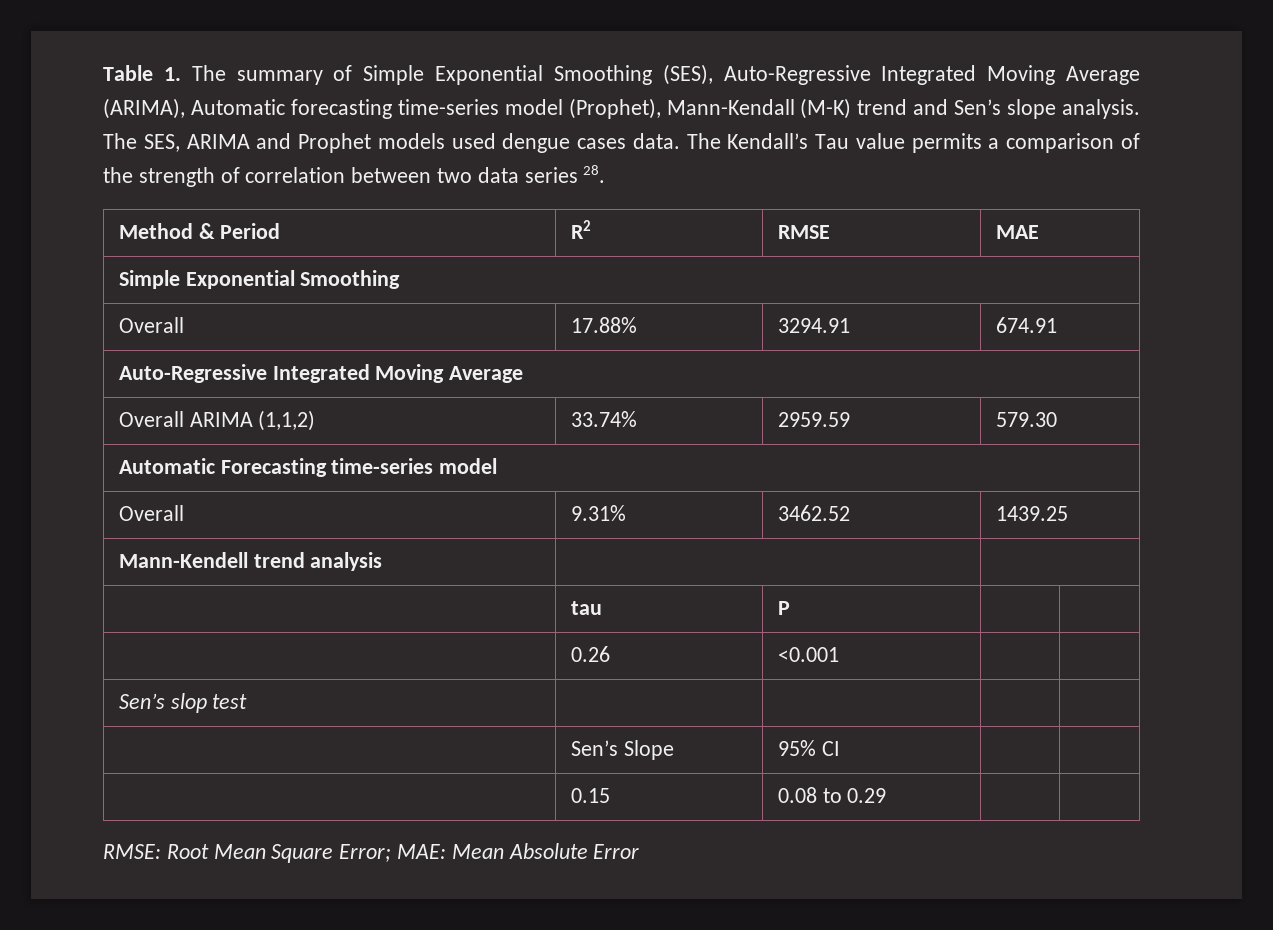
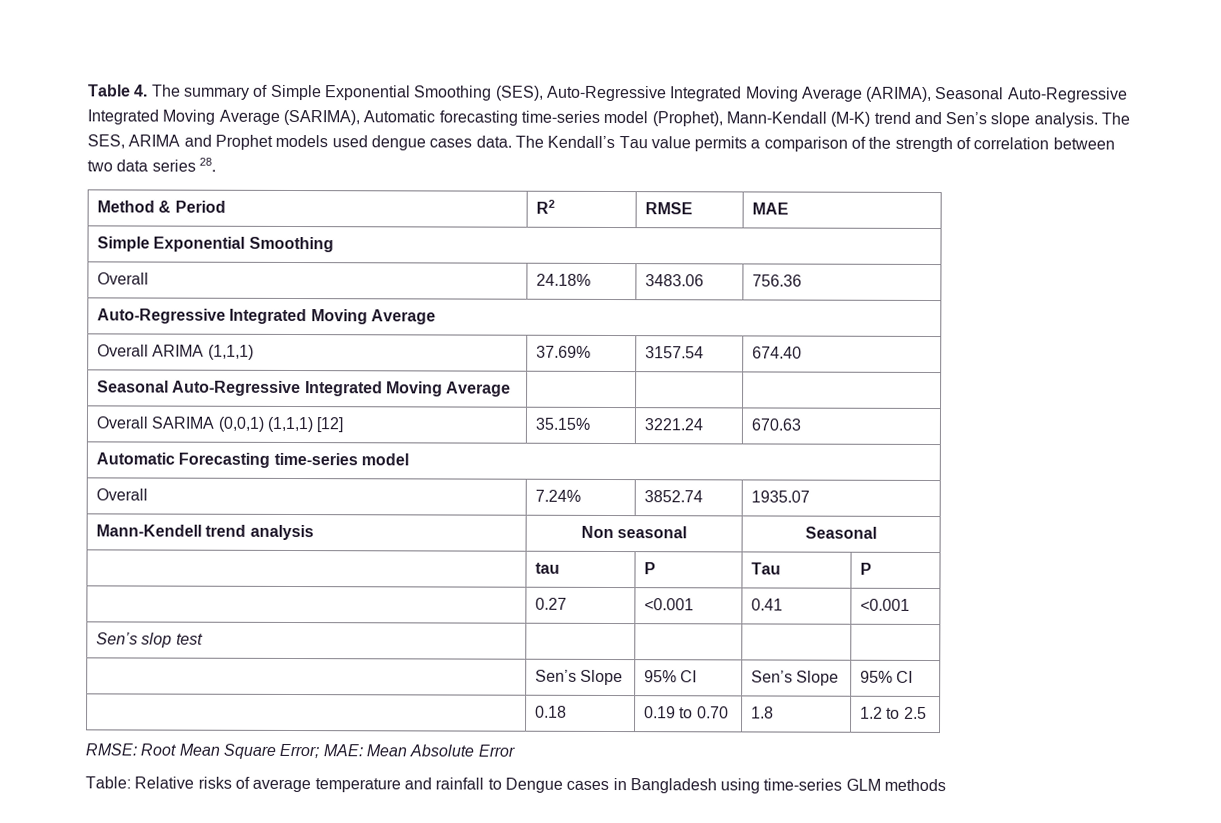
- Table 1. The summary of Simple Exponential Smoothing (SES), Auto-Regressive Integrated Moving Average (ARIMA), Automatic forecasting time-series model (Prophet), Mann-Kendall (M-K) trend and Sen’s slope analysis.
+ Table 4. The summary of Simple Exponential Smoothing (SES), Auto-Regressive Integrated Moving Average (ARIMA), Seasonal Auto-Regressive Integrated Moving Average (SARIMA), Automatic forecasting time-series model (Prophet), Mann-Kendall (M-K) trend and Sen’s slope analysis.
- Overall | 17.88% | 3294.91 | 674.91
+ Overall | 24.18% | 3483.06 | 756.36
- Overall ARIMA (1,1,2) | 33.74% | 2959.59 | 579.30
+ Overall ARIMA (1,1,1) | 37.69% | 3157.54 | 674.40
+ Seasonal Auto-Regressive Integrated Moving Average | | |
+ Overall SARIMA (0,0,1) (1,1,1) [12] | 35.15% | 3221.24 | 670.63
- Overall | 9.31% | 3462.52 | 1439.25
+ Overall | 7.24% | 3852.74 | 1935.07
- Mann-Kendell trend analysis | |
+ Mann-Kendell trend analysis | Non seasonal | Seasonal
- | tau | P | |
- | 0.26 | <0.001 | |
+ | tau | P | Tau | P
+ | 0.27 | <0.001 | 0.41 | <0.001
- | Sen’s Slope | 95% CI | |
- | 0.15 | 0.08 to 0.29 | |
+ | Sen’s Slope | 95% CI | Sen’s Slope | 95% CI
+ | 0.18 | 0.19 to 0.70 | 1.8 | 1.2 to 2.5
+ Table: Relative risks of average temperature and rainfall to Dengue cases in Bangladesh using time-series GLM methods

